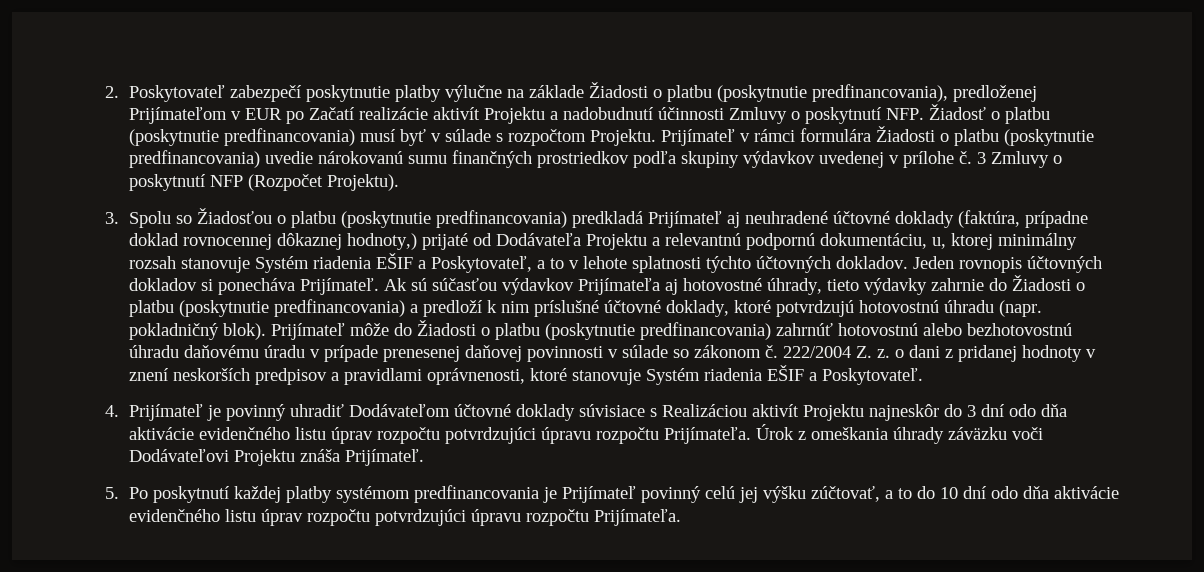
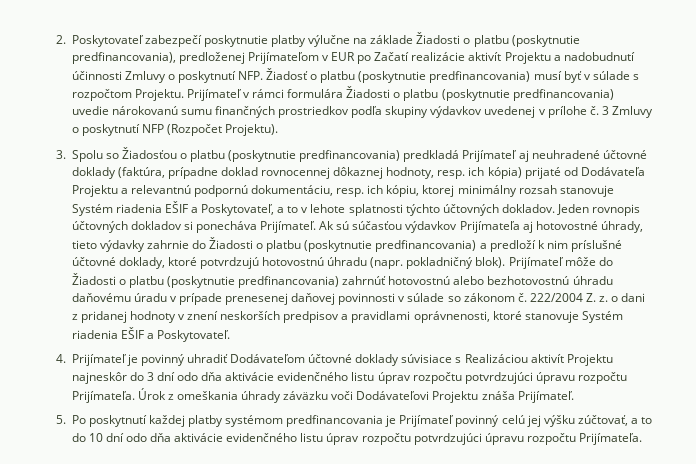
- 3. Spolu so Žiadosťou o platbu (poskytnutie predfinancovania) predkladá Prijímateľ aj neuhradené účtovné doklady (faktúra, prípadne doklad rovnocennej dôkaznej hodnoty,) prijaté od Dodávateľa Projektu a relevantnú podpornú dokumentáciu, u, ktorej minimálny rozsah stanovuje Systém riadenia EŠIF a Poskytovateľ, a to v lehote splatnosti týchto účtovných dokladov.
+ 3. Spolu so Žiadosťou o platbu (poskytnutie predfinancovania) predkladá Prijímateľ aj neuhradené účtovné doklady (faktúra, prípadne doklad rovnocennej dôkaznej hodnoty, resp. ich kópia) prijaté od Dodávateľa Projektu a relevantnú podpornú dokumentáciu, resp. ich kópiu, ktorej minimálny rozsah stanovuje Systém riadenia EŠIF a Poskytovateľ, a to v lehote splatnosti týchto účtovných dokladov.

